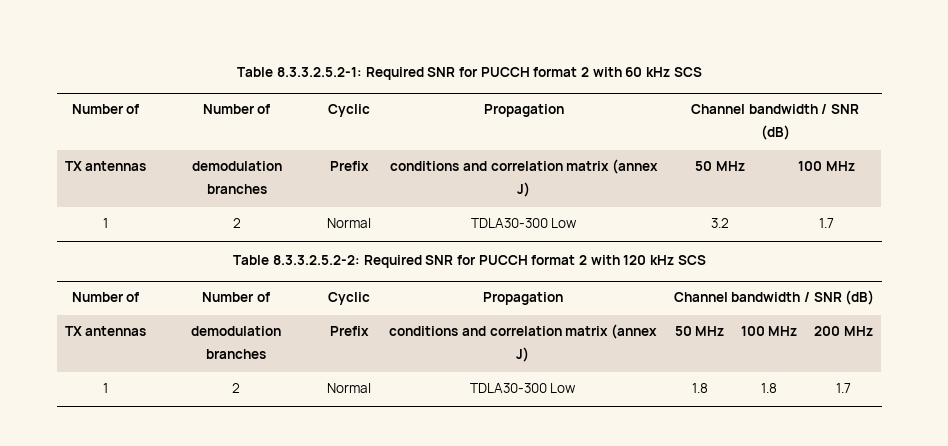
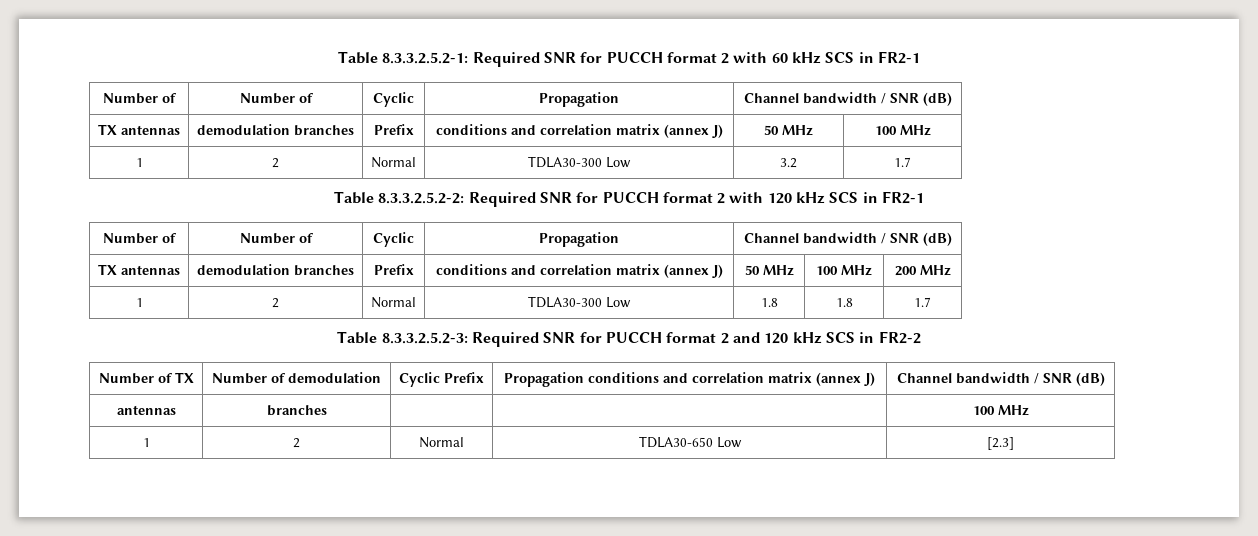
- Table 8.3.3.2.5.2-1: Required SNR for PUCCH format 2 with 60 kHz SCS
+ Table 8.3.3.2.5.2-1: Required SNR for PUCCH format 2 with 60 kHz SCS in FR2-1
- Table 8.3.3.2.5.2-2: Required SNR for PUCCH format 2 with 120 kHz SCS
+ Table 8.3.3.2.5.2-2: Required SNR for PUCCH format 2 with 120 kHz SCS in FR2-1
+ Table 8.3.3.2.5.2-3: Required SNR for PUCCH format 2 and 120 kHz SCS in FR2-2
+ Number of TX | Number of demodulation | Cyclic Prefix | Propagation conditions and correlation matrix (annex J) | Channel bandwidth / SNR (dB)
+ antennas | branches | | | 100 MHz
+ 1 | 2 | Normal | TDLA30-650 Low | [2.3]

